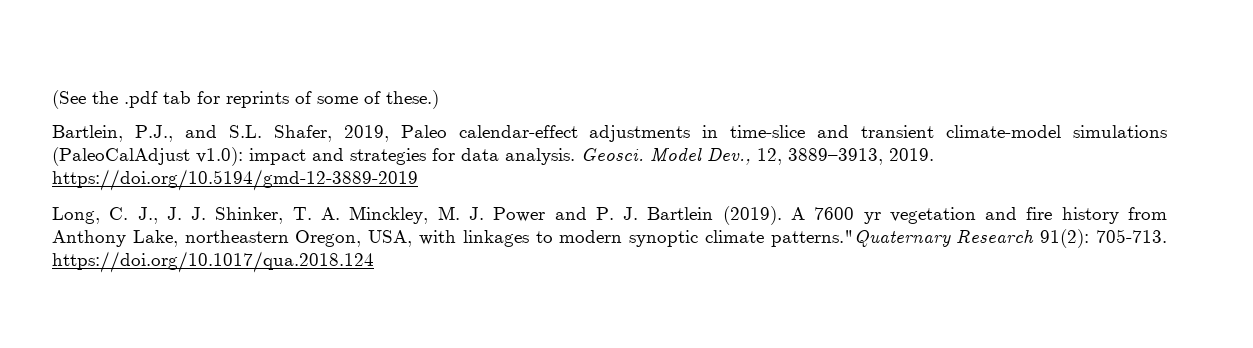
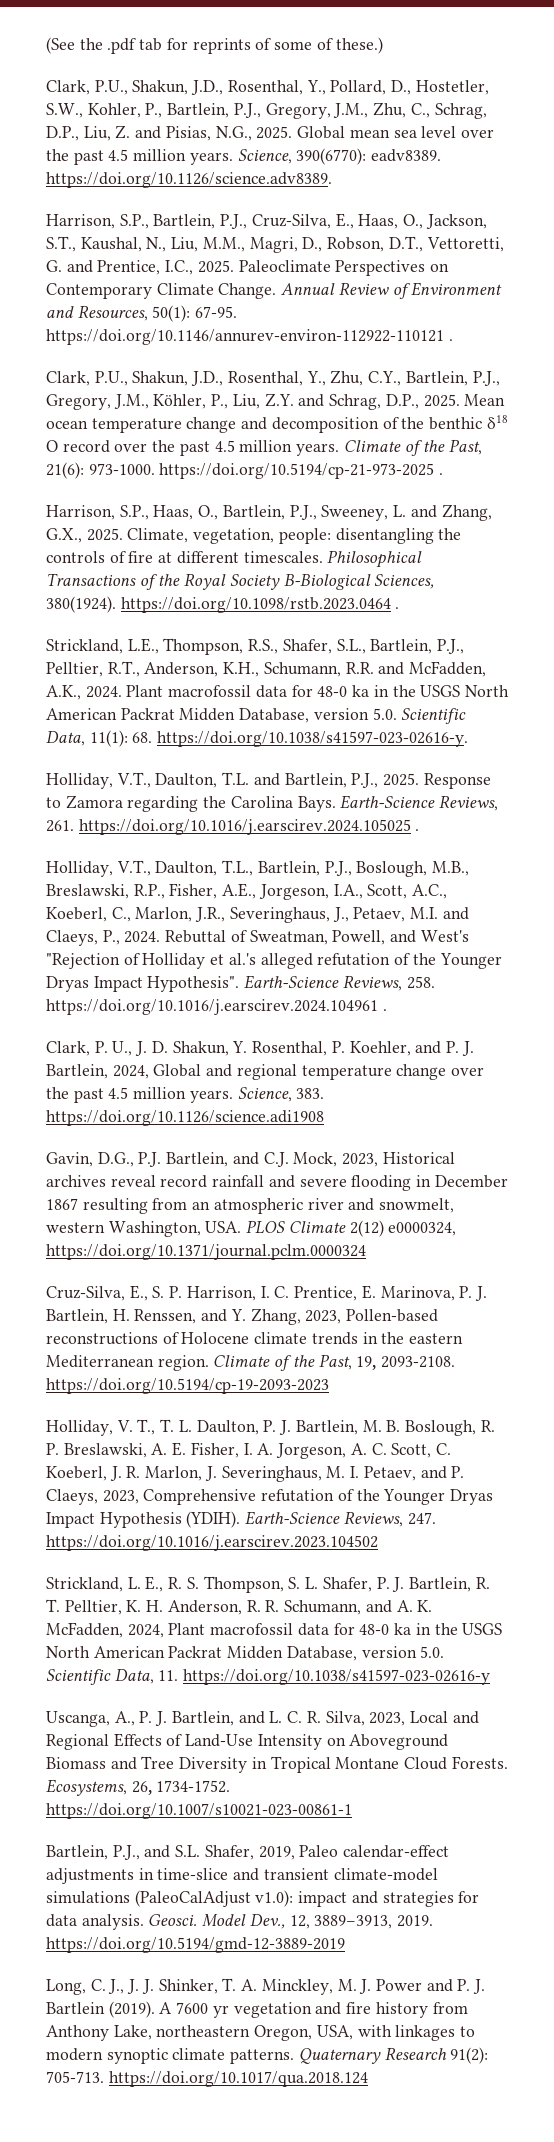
+ Clark, P.U., Shakun, J.D., Rosenthal, Y., Pollard, D., Hostetler, S.W., Kohler, P., Bartlein, P.J., Gregory, J.M., Zhu, C., Schrag, D.P., Liu, Z. and Pisias, N.G., 2025. Global mean sea level over the past 4.5 million years. Science, 390(6770): eadv8389. https://doi.org/10.1126/science.adv8389.
+ Harrison, S.P., Bartlein, P.J., Cruz-Silva, E., Haas, O., Jackson, S.T., Kaushal, N., Liu, M.M., Magri, D., Robson, D.T., Vettoretti, G. and Prentice, I.C., 2025. Paleoclimate Perspectives on Contemporary Climate Change. Annual Review of Environment and Resources, 50(1): 67-95. https://doi.org/10.1146/annurev-environ-112922-110121 .
+ Clark, P.U., Shakun, J.D., Rosenthal, Y., Zhu, C.Y., Bartlein, P.J., Gregory, J.M., Köhler, P., Liu, Z.Y. and Schrag, D.P., 2025. Mean ocean temperature change and decomposition of the benthic δ18 O record over the past 4.5 million years. Climate of the Past, 21(6): 973-1000. https://doi.org/10.5194/cp-21-973-2025 .
+ Harrison, S.P., Haas, O., Bartlein, P.J., Sweeney, L. and Zhang, G.X., 2025. Climate, vegetation, people: disentangling the controls of fire at different timescales. Philosophical Transactions of the Royal Society B-Biological Sciences, 380(1924). https://doi.org/10.1098/rstb.2023.0464 .
+ Strickland, L.E., Thompson, R.S., Shafer, S.L., Bartlein, P.J., Pelltier, R.T., Anderson, K.H., Schumann, R.R. and McFadden, A.K., 2024. Plant macrofossil data for 48-0 ka in the USGS North American Packrat Midden Database, version 5.0. Scientific Data, 11(1): 68. https://doi.org/10.1038/s41597-023-02616-y.
+ Holliday, V.T., Daulton, T.L. and Bartlein, P.J., 2025. Response to Zamora regarding the Carolina Bays. Earth-Science Reviews, 261. https://doi.org/10.1016/j.earscirev.2024.105025 .
+ Holliday, V.T., Daulton, T.L., Bartlein, P.J., Boslough, M.B., Breslawski, R.P., Fisher, A.E., Jorgeson, I.A., Scott, A.C., Koeberl, C., Marlon, J.R., Severinghaus, J., Petaev, M.I. and Claeys, P., 2024. Rebuttal of Sweatman, Powell, and West's "Rejection of Holliday et al.'s alleged refutation of the Younger Dryas Impact Hypothesis". Earth-Science Reviews, 258. https://doi.org/10.1016/j.earscirev.2024.104961 .
+ Clark, P. U., J. D. Shakun, Y. Rosenthal, P. Koehler, and P. J. Bartlein, 2024, Global and regional temperature change over the past 4.5 million years. Science, 383. https://doi.org/10.1126/science.adi1908
+ Gavin, D.G., P.J. Bartlein, and C.J. Mock, 2023, Historical archives reveal record rainfall and severe flooding in December 1867 resulting from an atmospheric river and snowmelt, western Washington, USA. PLOS Climate 2(12) e0000324, https://doi.org/10.1371/journal.pclm.0000324
+ Cruz-Silva, E., S. P. Harrison, I. C. Prentice, E. Marinova, P. J. Bartlein, H. Renssen, and Y. Zhang, 2023, Pollen-based reconstructions of Holocene climate trends in the eastern Mediterranean region. Climate of the Past, 19, 2093-2108. https://doi.org/10.5194/cp-19-2093-2023
+ Holliday, V. T., T. L. Daulton, P. J. Bartlein, M. B. Boslough, R. P. Breslawski, A. E. Fisher, I. A. Jorgeson, A. C. Scott, C. Koeberl, J. R. Marlon, J. Severinghaus, M. I. Petaev, and P. Claeys, 2023, Comprehensive refutation of the Younger Dryas Impact Hypothesis (YDIH). Earth-Science Reviews, 247. https://doi.org/10.1016/j.earscirev.2023.104502
+ Strickland, L. E., R. S. Thompson, S. L. Shafer, P. J. Bartlein, R. T. Pelltier, K. H. Anderson, R. R. Schumann, and A. K. McFadden, 2024, Plant macrofossil data for 48-0 ka in the USGS North American Packrat Midden Database, version 5.0. Scientific Data, 11. https://doi.org/10.1038/s41597-023-02616-y
+ Uscanga, A., P. J. Bartlein, and L. C. R. Silva, 2023, Local and Regional Effects of Land-Use Intensity on Aboveground Biomass and Tree Diversity in Tropical Montane Cloud Forests. Ecosystems, 26, 1734-1752. https://doi.org/10.1007/s10021-023-00861-1
- A 7600 yr vegetation and fire history from Anthony Lake, northeastern Oregon, USA, with linkages to modern synoptic climate patterns."Quaternary Research 91(2): 705-713. https://doi.org/10.1017/qua.2018.124
+ A 7600 yr vegetation and fire history from Anthony Lake, northeastern Oregon, USA, with linkages to modern synoptic climate patterns. Quaternary Research 91(2): 705-713. https://doi.org/10.1017/qua.2018.124

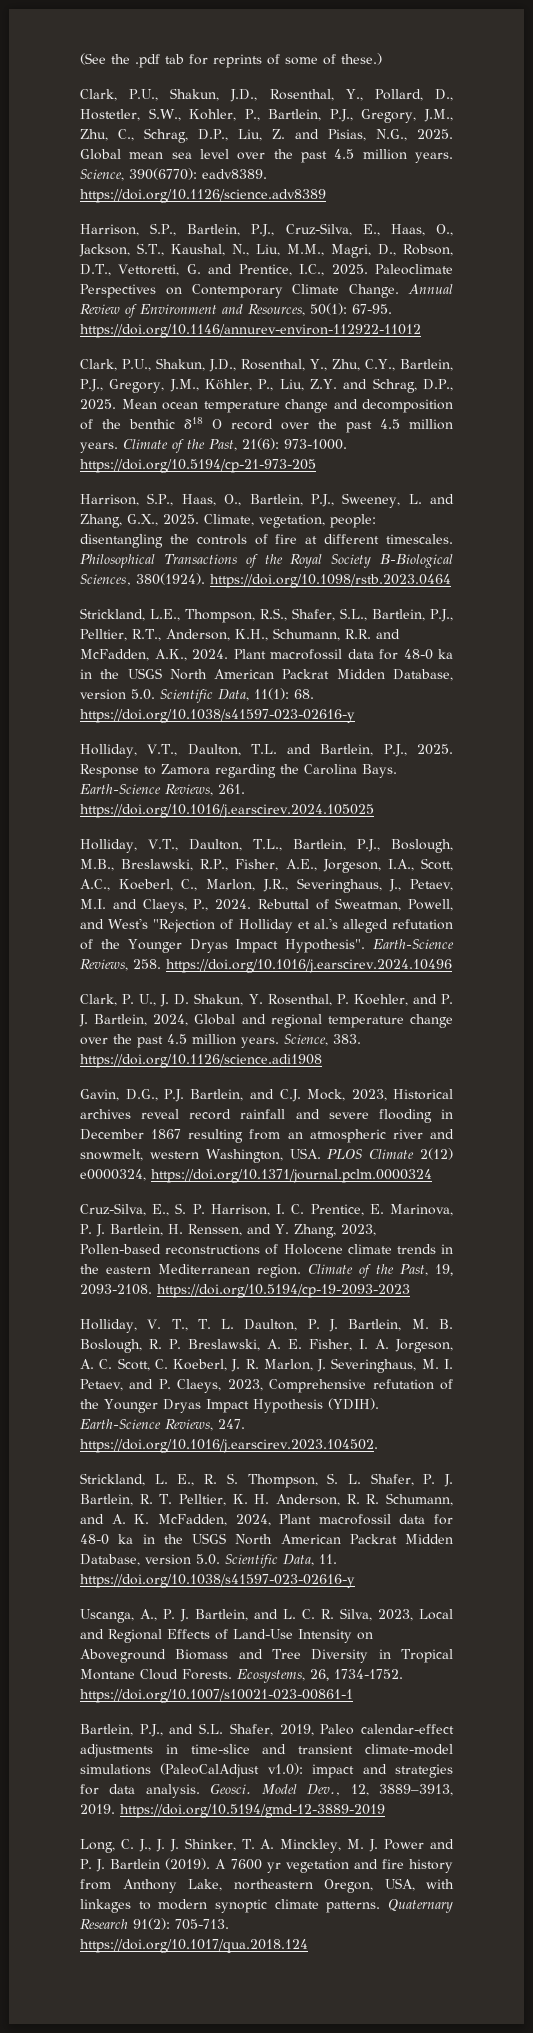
- Science, 390(6770): eadv8389. https://doi.org/10.1126/science.adv8389.
+ Science, 390(6770): eadv8389. https://doi.org/10.1126/science.adv8389
- Annual Review of Environment and Resources, 50(1): 67-95. https://doi.org/10.1146/annurev-environ-112922-110121 .
+ Annual Review of Environment and Resources, 50(1): 67-95. https://doi.org/10.1146/annurev-environ-112922-11012
- Climate of the Past, 21(6): 973-1000. https://doi.org/10.5194/cp-21-973-2025 .
+ Climate of the Past, 21(6): 973-1000. https://doi.org/10.5194/cp-21-973-205
- Philosophical Transactions of the Royal Society B-Biological Sciences, 380(1924). https://doi.org/10.1098/rstb.2023.0464 .
+ Philosophical Transactions of the Royal Society B-Biological Sciences, 380(1924). https://doi.org/10.1098/rstb.2023.0464
- Plant macrofossil data for 48-0 ka in the USGS North American Packrat Midden Database, version 5.0. Scientific Data, 11(1): 68. https://doi.org/10.1038/s41597-023-02616-y.
+ Plant macrofossil data for 48-0 ka in the USGS North American Packrat Midden Database, version 5.0. Scientific Data, 11(1): 68. https://doi.org/10.1038/s41597-023-02616-y
- Earth-Science Reviews, 261. https://doi.org/10.1016/j.earscirev.2024.105025 .
+ Earth-Science Reviews, 261. https://doi.org/10.1016/j.earscirev.2024.105025
- Earth-Science Reviews, 258. https://doi.org/10.1016/j.earscirev.2024.104961 .
+ Earth-Science Reviews, 258. https://doi.org/10.1016/j.earscirev.2024.10496
- Earth-Science Reviews, 247. https://doi.org/10.1016/j.earscirev.2023.104502
+ Earth-Science Reviews, 247. https://doi.org/10.1016/j.earscirev.2023.104502.

